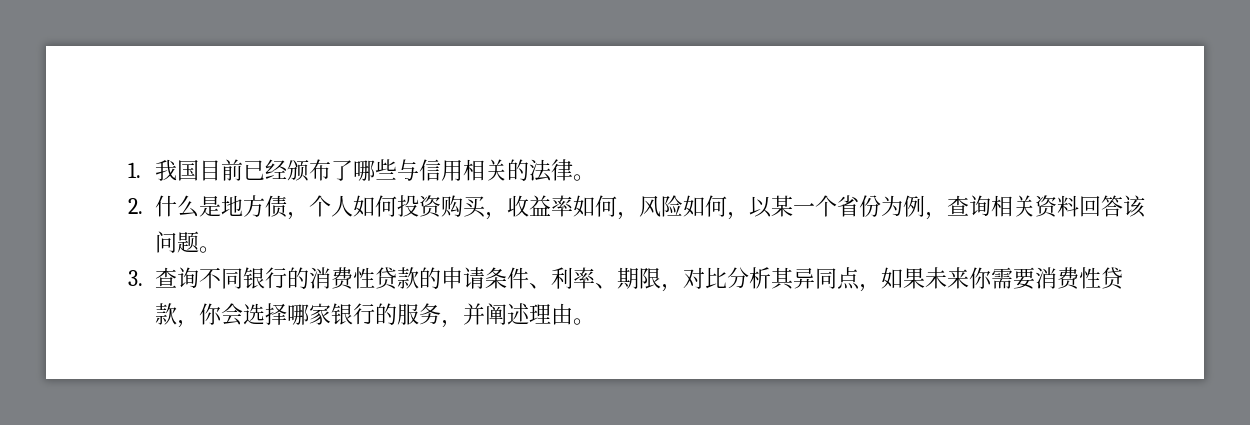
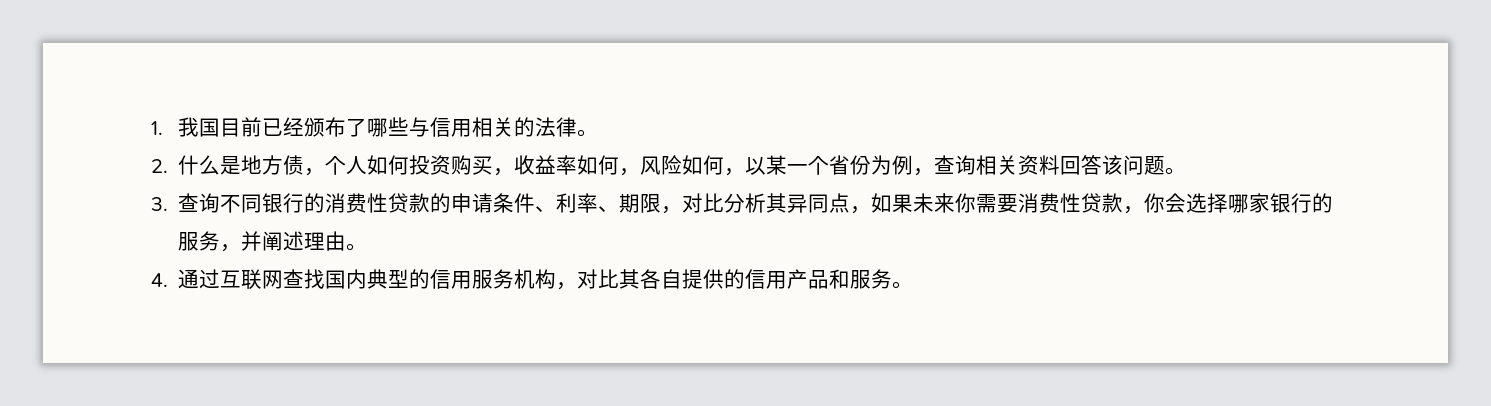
+ 4.通过互联网查找国内典型的信用服务机构，对比其各自提供的信用产品和服务。

